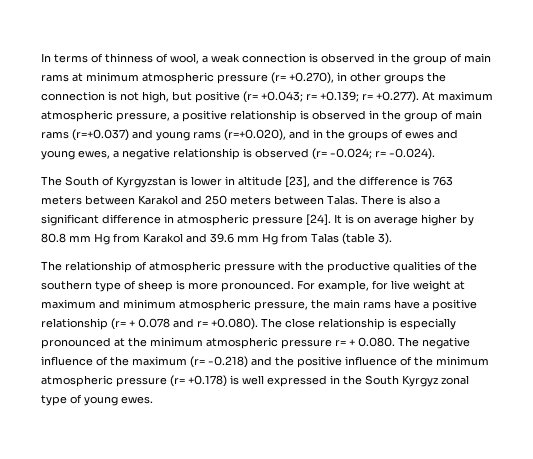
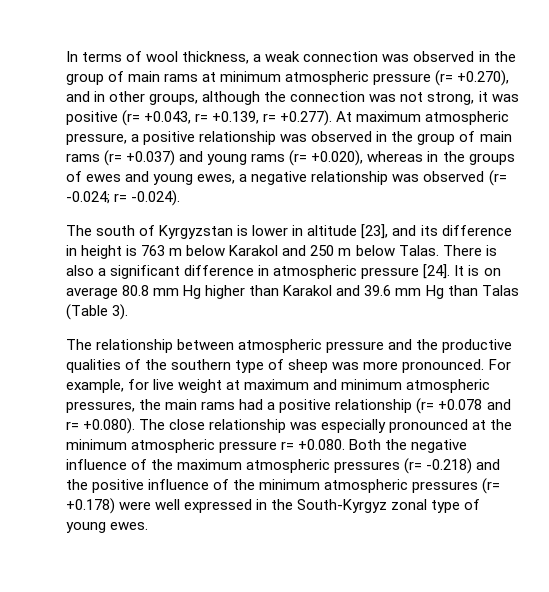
- In terms of thinness of wool, a weak connection is observed in the group of main rams at minimum atmospheric pressure (r= +0.270), in other groups the connection is not high, but positive (r= +0.043; r= +0.139; r= +0.277). At maximum atmospheric pressure, a positive relationship is observed in the group of main rams (r=+0.037) and young rams (r=+0.020), and in the groups of ewes and young ewes, a negative relationship is observed (r= -0.024; r= -0.024).
+ In terms of wool thickness, a weak connection was observed in the group of main rams at minimum atmospheric pressure (r= +0.270), and in other groups, although the connection was not strong, it was positive (r= +0.043, r= +0.139, r= +0.277). At maximum atmospheric pressure, a positive relationship was observed in the group of main rams (r= +0.037) and young rams (r= +0.020), whereas in the groups of ewes and young ewes, a negative relationship was observed (r= -0.024; r= -0.024).
- The South of Kyrgyzstan is lower in altitude [23], and the difference is 763 meters between Karakol and 250 meters between Talas.
+ The south of Kyrgyzstan is lower in altitude [23], and its difference in height is 763 m below Karakol and 250 m below Talas.
- It is on average higher by 80.8 mm Hg from Karakol and 39.6 mm Hg from Talas (table 3).
+ It is on average 80.8 mm Hg higher than Karakol and 39.6 mm Hg than Talas (Table 3).
- The relationship of atmospheric pressure with the productive qualities of the southern type of sheep is more pronounced.
+ The relationship between atmospheric pressure and the productive qualities of the southern type of sheep was more pronounced.
- For example, for live weight at maximum and minimum atmospheric pressure, the main rams have a positive relationship (r= + 0.078 and r= +0.080). The close relationship is especially pronounced at the minimum atmospheric pressure r= + 0.080. The negative influence of the maximum (r= -0.218) and the positive influence of the minimum atmospheric pressure (r= +0.178) is well expressed in the South Kyrgyz zonal type of young ewes.
+ For example, for live weight at maximum and minimum atmospheric pressures, the main rams had a positive relationship (r= +0.078 and r= +0.080). The close relationship was especially pronounced at the minimum atmospheric pressure r= +0.080. Both the negative influence of the maximum atmospheric pressures (r= -0.218) and the positive influence of the minimum atmospheric pressures (r= +0.178) were well expressed in the South-Kyrgyz zonal type of young ewes.

